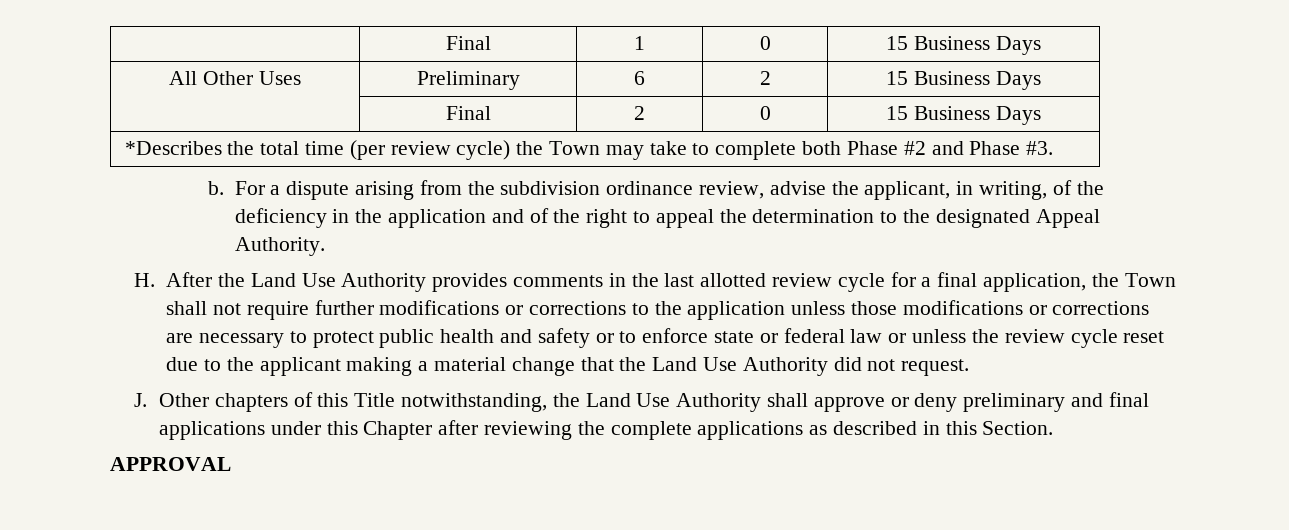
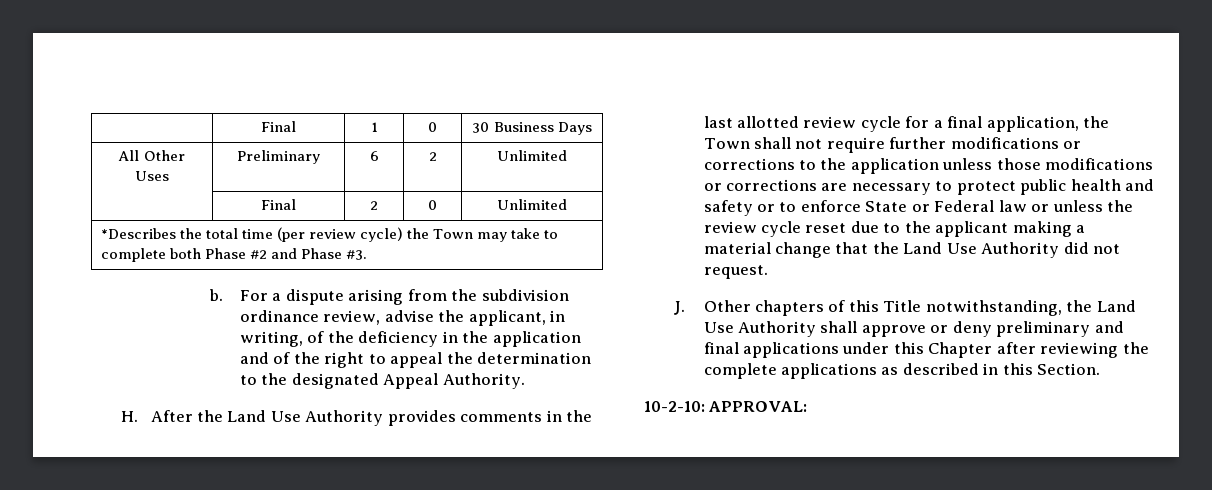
- | Final | 1 | 0 | 15 Business Days
+ | Final | 1 | 0 | 30 Business Days
- All Other Uses | Preliminary | 6 | 2 | 15 Business Days
+ All Other Uses | Preliminary | 6 | 2 | Unlimited
- | Final | 2 | 0 | 15 Business Days
+ | Final | 2 | 0 | Unlimited
- H. After the Land Use Authority provides comments in the last allotted review cycle for a final application, the Town shall not require further modifications or corrections to the application unless those modifications or corrections are necessary to protect public health and safety or to enforce state or federal law or unless the review cycle reset due to the applicant making a material change that the Land Use Authority did not request.
+ H. After the Land Use Authority provides comments in the last allotted review cycle for a final application, the Town shall not require further modifications or corrections to the application unless those modifications or corrections are necessary to protect public health and safety or to enforce State or Federal law or unless the review cycle reset due to the applicant making a material change that the Land Use Authority did not request.
- APPROVAL
+ 10-2-10: APPROVAL:

